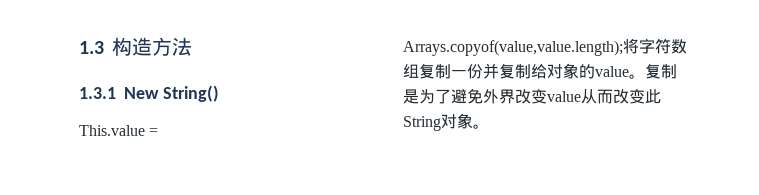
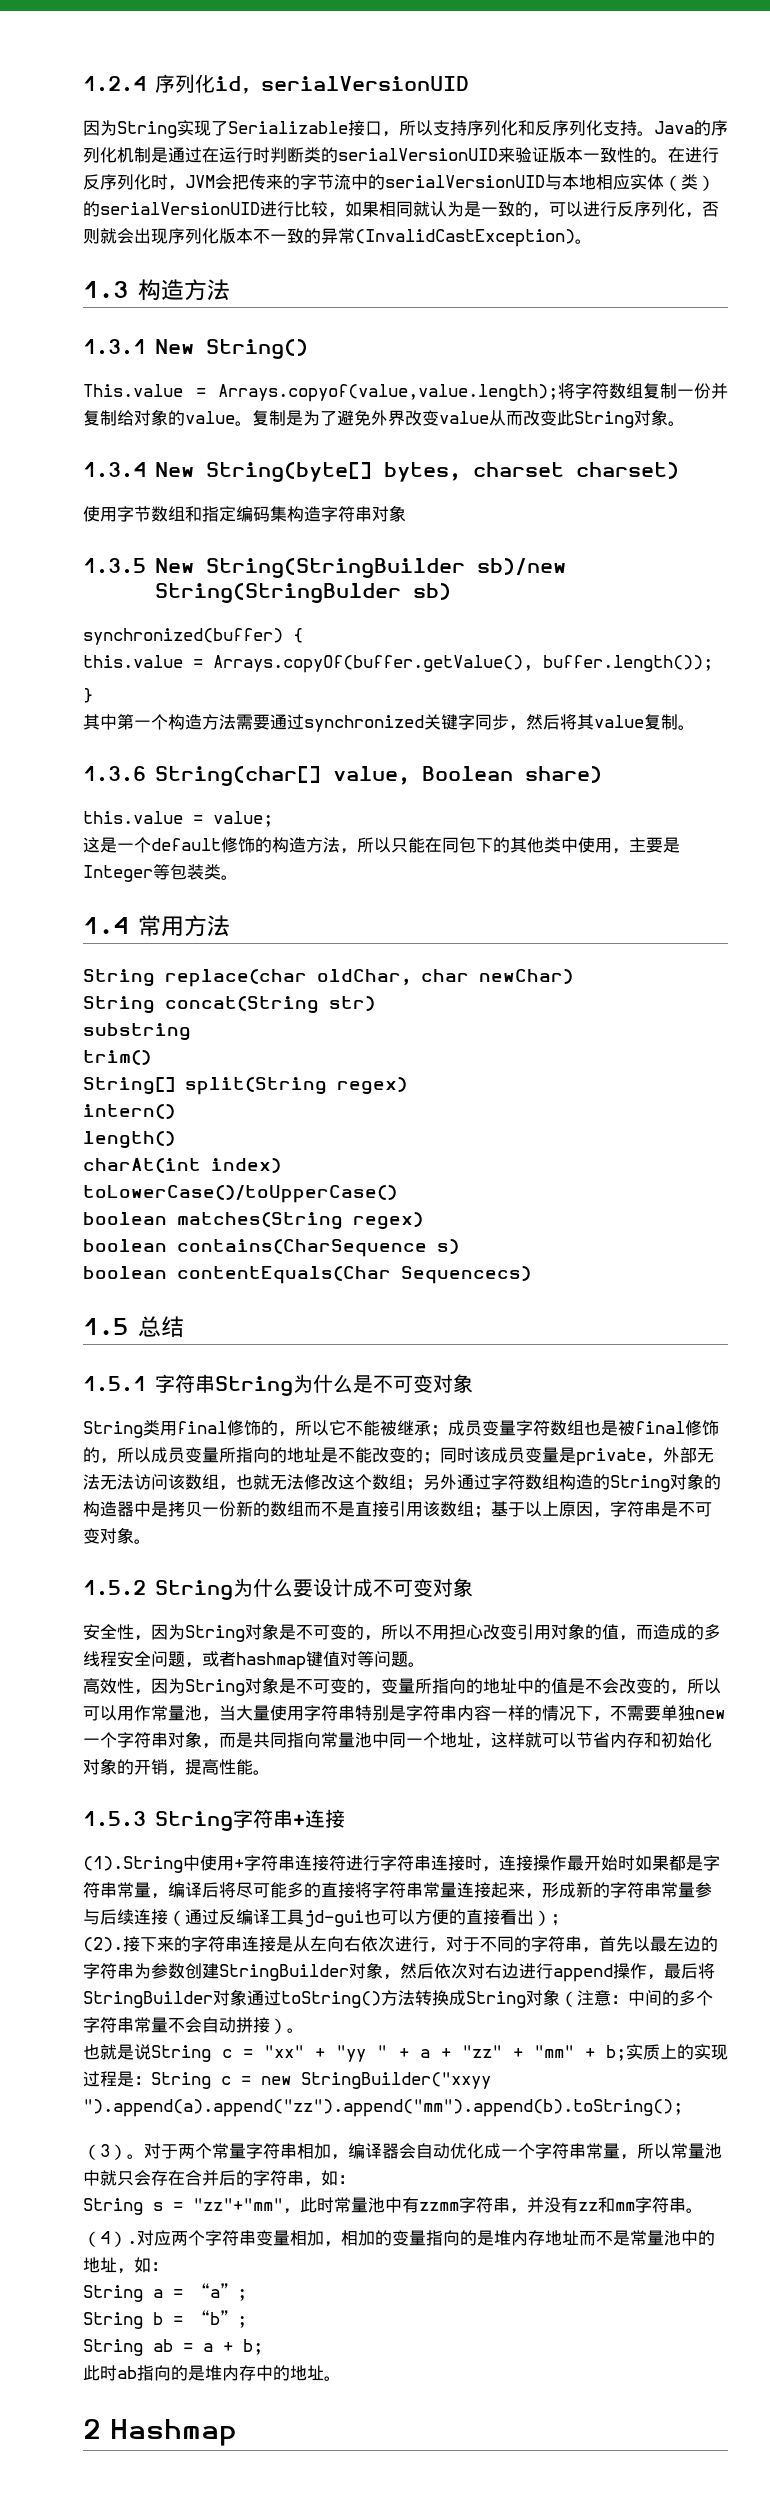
+ 1.2.4序列化id，serialVersionUID
+ 因为String实现了Serializable接口，所以支持序列化和反序列化支持。Java的序列化机制是通过在运行时判断类的serialVersionUID来验证版本一致性的。在进行反序列化时，JVM会把传来的字节流中的serialVersionUID与本地相应实体（类）的serialVersionUID进行比较，如果相同就认为是一致的，可以进行反序列化，否则就会出现序列化版本不一致的异常(InvalidCastException)。
+ 1.3.4 New String(byte[] bytes, charset charset)
+ 使用字节数组和指定编码集构造字符串对象
+ 1.3.5 New String(StringBuilder sb)/new String(StringBulder sb)
+ synchronized(buffer) {
+ this.value = Arrays.copyOf(buffer.getValue(), buffer.length());
+ }
+ 其中第一个构造方法需要通过synchronized关键字同步，然后将其value复制。
+ 1.3.6 String(char[] value, Boolean share)
+ this.value = value;
+ 这是一个default修饰的构造方法，所以只能在同包下的其他类中使用，主要是Integer等包装类。
+ 1.4常用方法
+ String replace(char oldChar, char newChar)
+ String concat(String str)
+ substring
+ trim()
+ String[] split(String regex)
+ intern()
+ length()
+ charAt(int index)
+ toLowerCase()/toUpperCase()
+ boolean matches(String regex)
+ boolean contains(CharSequence s)
+ boolean contentEquals(Char Sequencecs)
+ 1.5总结
+ 1.5.1字符串String为什么是不可变对象
+ String类用final修饰的，所以它不能被继承；成员变量字符数组也是被final修饰的，所以成员变量所指向的地址是不能改变的；同时该成员变量是private，外部无法无法访问该数组，也就无法修改这个数组；另外通过字符数组构造的String对象的构造器中是拷贝一份新的数组而不是直接引用该数组；基于以上原因，字符串是不可变对象。
+ 1.5.2 String为什么要设计成不可变对象
+ 安全性，因为String对象是不可变的，所以不用担心改变引用对象的值，而造成的多线程安全问题，或者hashmap键值对等问题。
+ 高效性，因为String对象是不可变的，变量所指向的地址中的值是不会改变的，所以可以用作常量池，当大量使用字符串特别是字符串内容一样的情况下，不需要单独new一个字符串对象，而是共同指向常量池中同一个地址，这样就可以节省内存和初始化对象的开销，提高性能。
+ 1.5.3 String字符串+连接
+ (1).String中使用+字符串连接符进行字符串连接时，连接操作最开始时如果都是字符串常量，编译后将尽可能多的直接将字符串常量连接起来，形成新的字符串常量参与后续连接（通过反编译工具jd-gui也可以方便的直接看出）；
+ (2).接下来的字符串连接是从左向右依次进行，对于不同的字符串，首先以最左边的字符串为参数创建StringBuilder对象，然后依次对右边进行append操作，最后将StringBuilder对象通过toString()方法转换成String对象（注意：中间的多个字符串常量不会自动拼接）。
+ 也就是说String c = "xx" + "yy " + a + "zz" + "mm" + b;实质上的实现过程是：String c = new StringBuilder("xxyy ").append(a).append("zz").append("mm").append(b).toString();
+ （3）。对于两个常量字符串相加，编译器会自动优化成一个字符串常量，所以常量池中就只会存在合并后的字符串，如：
+ String s = "zz"+"mm"，此时常量池中有zzmm字符串，并没有zz和mm字符串。
+ （4）.对应两个字符串变量相加，相加的变量指向的是堆内存地址而不是常量池中的地址，如：
+ String a = “a”;
+ String b = “b”;
+ String ab = a + b;
+ 此时ab指向的是堆内存中的地址。
+ 2 Hashmap

